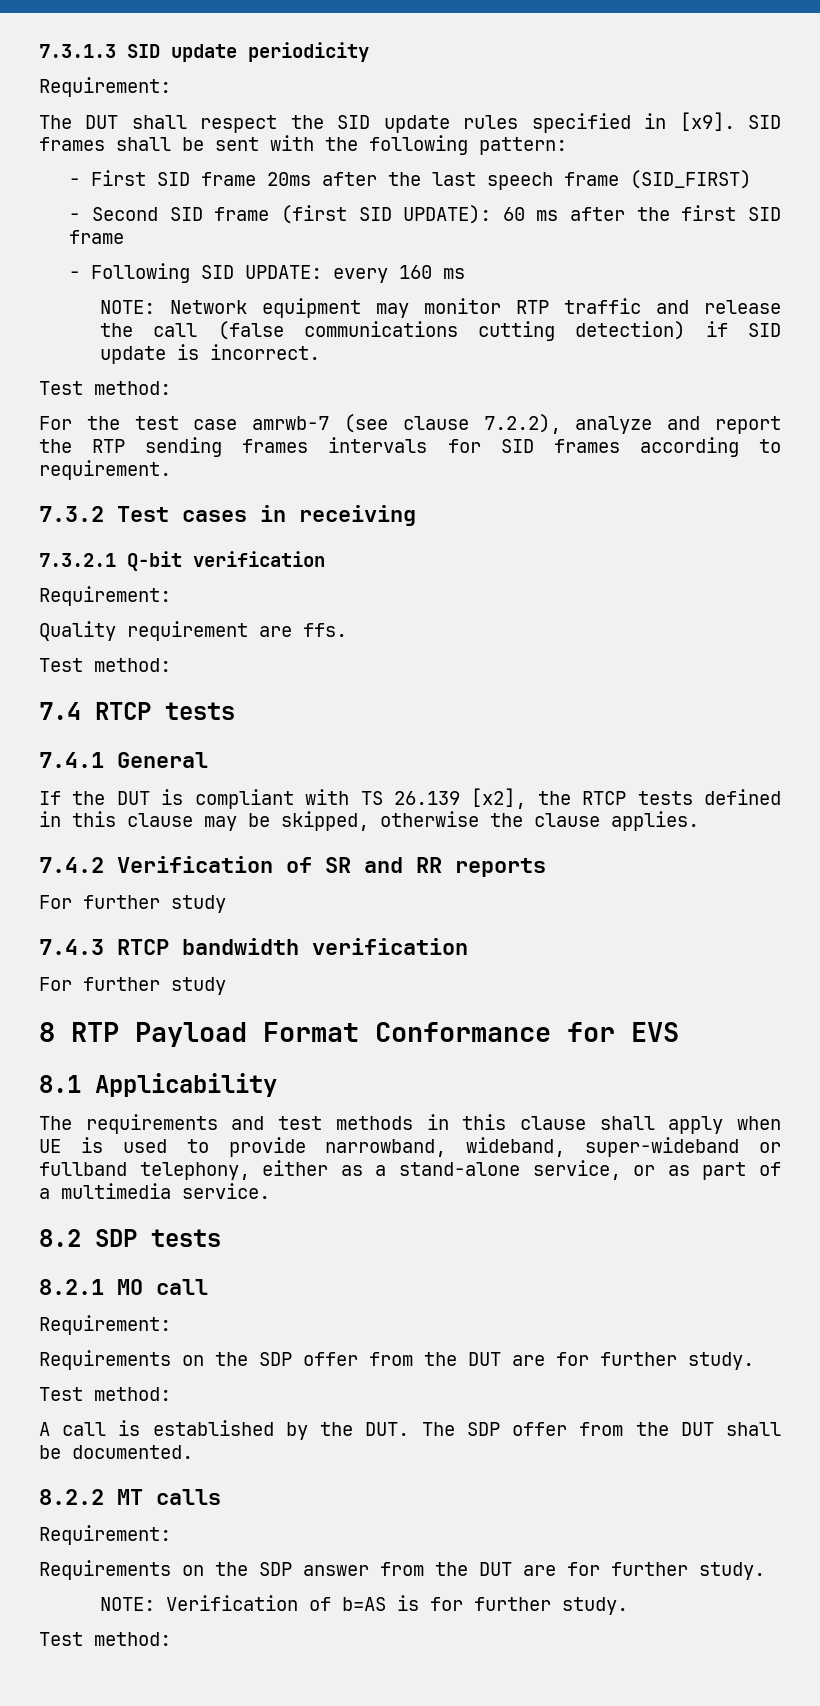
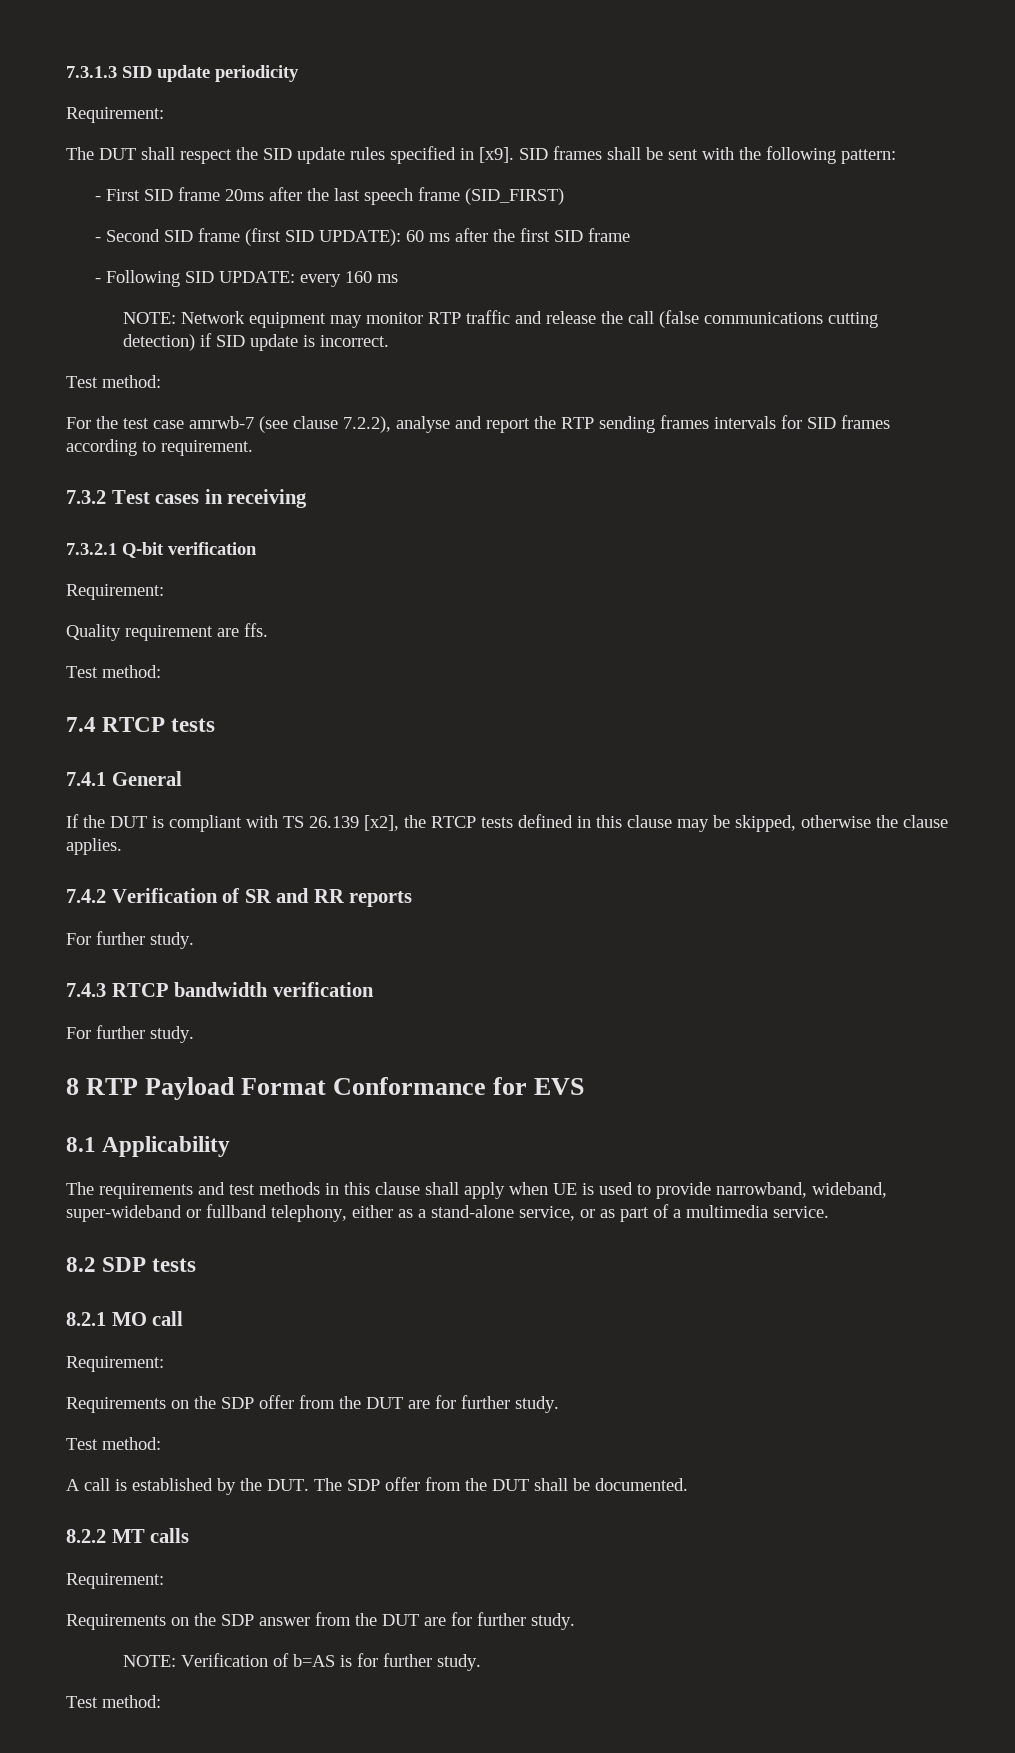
- For the test case amrwb-7 (see clause 7.2.2), analyze and report the RTP sending frames intervals for SID frames according to requirement.
+ For the test case amrwb-7 (see clause 7.2.2), analyse and report the RTP sending frames intervals for SID frames according to requirement.
  7.4.2 Verification of SR and RR reports
- For further study
+ For further study.
  7.4.3 RTCP bandwidth verification
- For further study
+ For further study.

